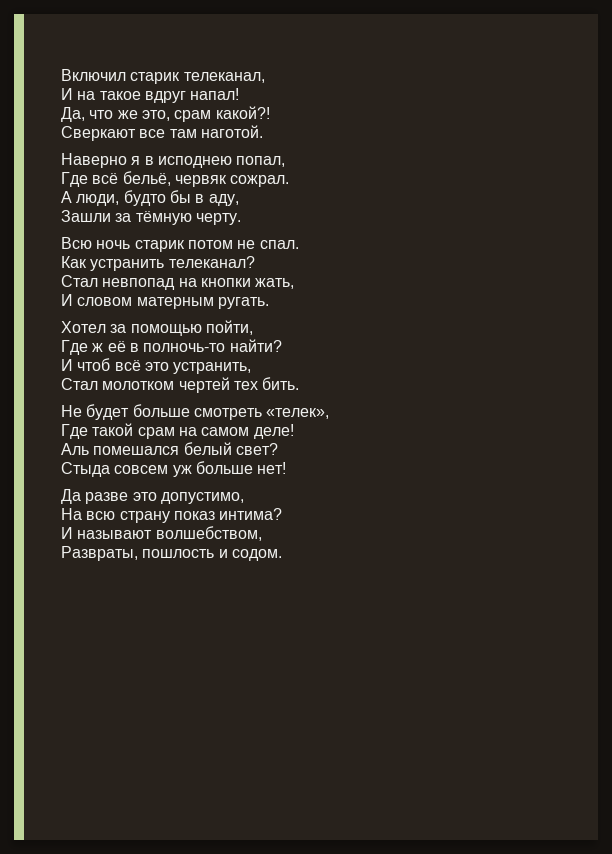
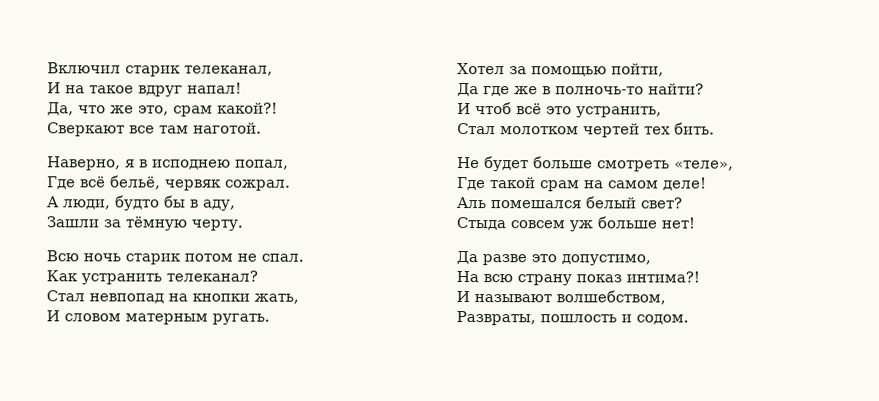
- Наверно я в исподнею попал,
+ Наверно, я в исподнею попал,
- Где ж её в полночь-то найти?
+ Да где же в полночь-то найти?
- Не будет больше смотреть «телек»,
+ Не будет больше смотреть «теле»,
- На всю страну показ интима?
+ На всю страну показ интима?!

